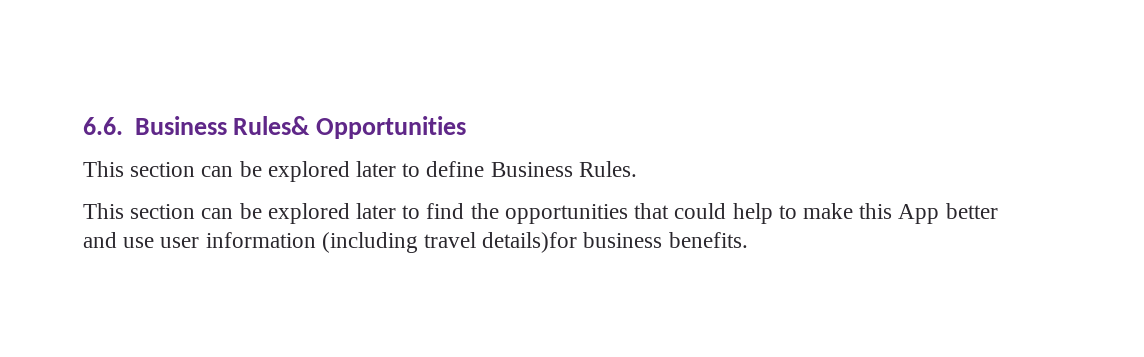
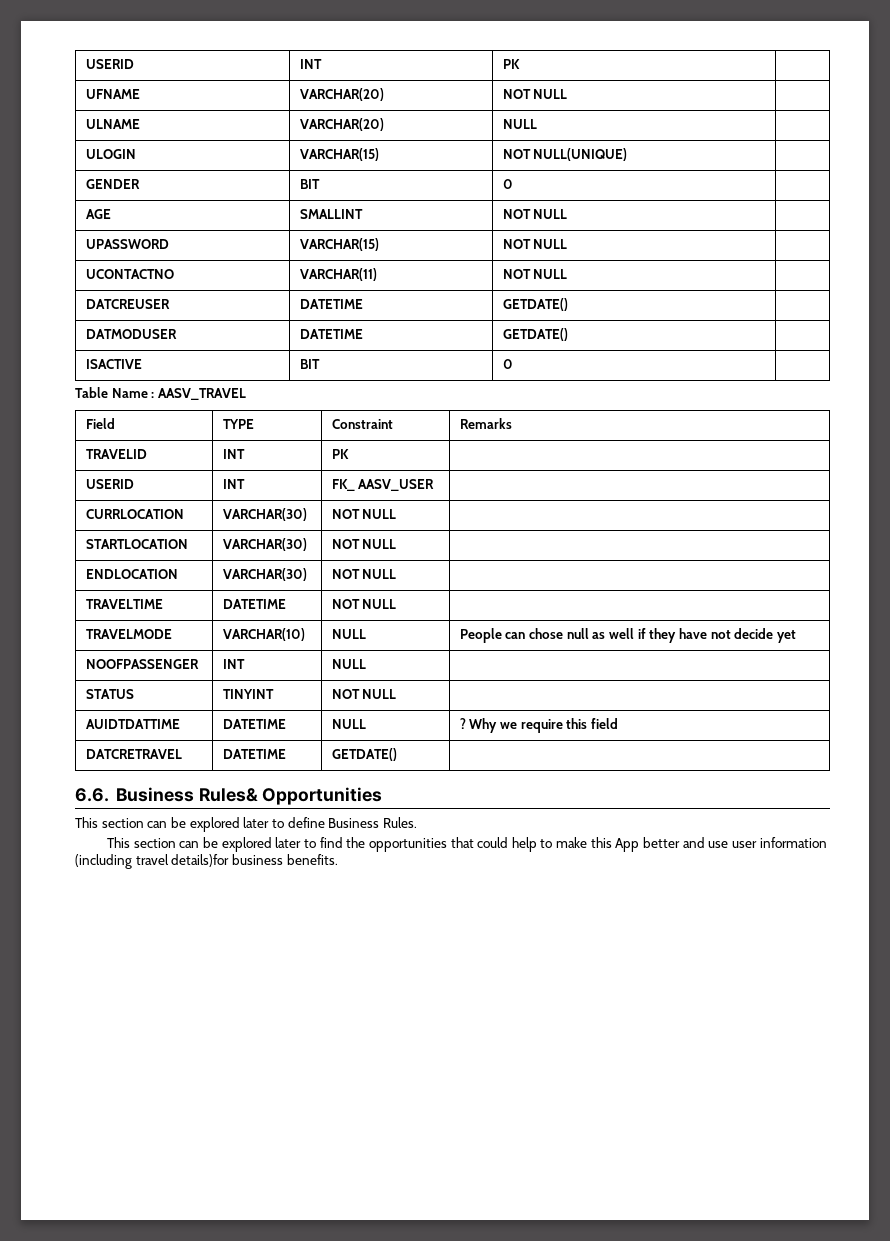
+ USERID | INT | PK |
+ UFNAME | VARCHAR(20) | NOT NULL |
+ ULNAME | VARCHAR(20) | NULL |
+ ULOGIN | VARCHAR(15) | NOT NULL(UNIQUE) |
+ GENDER | BIT | 0 |
+ AGE | SMALLINT | NOT NULL |
+ UPASSWORD | VARCHAR(15) | NOT NULL |
+ UCONTACTNO | VARCHAR(11) | NOT NULL |
+ DATCREUSER | DATETIME | GETDATE() |
+ DATMODUSER | DATETIME | GETDATE() |
+ ISACTIVE | BIT | 0 |
+ Table Name : AASV_TRAVEL
+ Field | TYPE | Constraint | Remarks
+ TRAVELID | INT | PK |
+ USERID | INT | FK_ AASV_USER |
+ CURRLOCATION | VARCHAR(30) | NOT NULL |
+ STARTLOCATION | VARCHAR(30) | NOT NULL |
+ ENDLOCATION | VARCHAR(30) | NOT NULL |
+ TRAVELTIME | DATETIME | NOT NULL |
+ TRAVELMODE | VARCHAR(10) | NULL | People can chose null as well if they have not decide yet
+ NOOFPASSENGER | INT | NULL |
+ STATUS | TINYINT | NOT NULL |
+ AUIDTDATTIME | DATETIME | NULL | ? Why we require this field
+ DATCRETRAVEL | DATETIME | GETDATE() |

